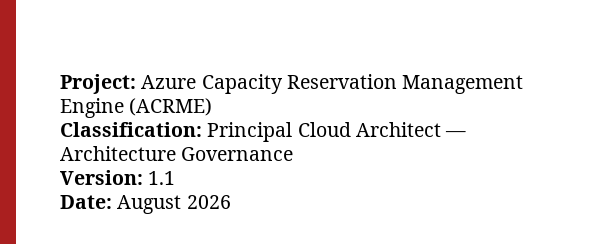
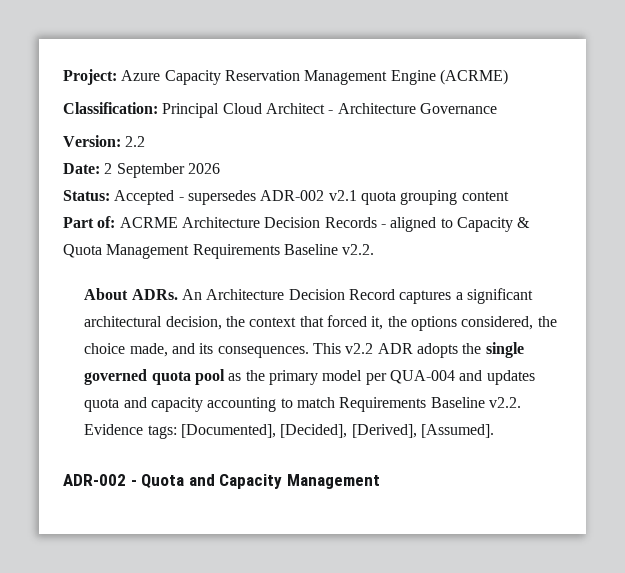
- Classification: Principal Cloud Architect — Architecture Governance
+ Classification: Principal Cloud Architect - Architecture Governance
- Version: 1.1
+ Version: 2.2
- Date: August 2026
+ Date: 2 September 2026
+ Status: Accepted - supersedes ADR-002 v2.1 quota grouping content
+ Part of: ACRME Architecture Decision Records - aligned to Capacity & Quota Management Requirements Baseline v2.2.
+ About ADRs. An Architecture Decision Record captures a significant architectural decision, the context that forced it, the options considered, the choice made, and its consequences. This v2.2 ADR adopts the single governed quota pool as the primary model per QUA-004 and updates quota and capacity accounting to match Requirements Baseline v2.2. Evidence tags: [Documented], [Decided], [Derived], [Assumed].
+ ADR-002 - Quota and Capacity Management

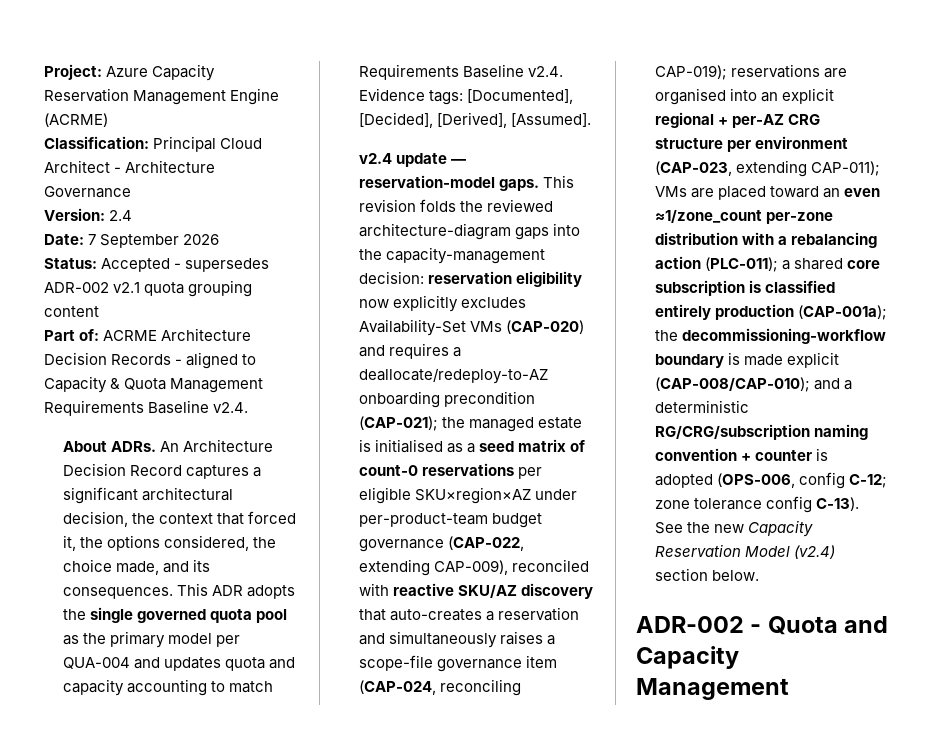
- Version: 2.2
+ Version: 2.4
- Date: 2 September 2026
+ Date: 7 September 2026
- Part of: ACRME Architecture Decision Records - aligned to Capacity & Quota Management Requirements Baseline v2.2.
+ Part of: ACRME Architecture Decision Records - aligned to Capacity & Quota Management Requirements Baseline v2.4.
- This v2.2 ADR adopts the single governed quota pool as the primary model per QUA-004 and updates quota and capacity accounting to match Requirements Baseline v2.2. Evidence tags: [Documented], [Decided], [Derived], [Assumed].
+ This ADR adopts the single governed quota pool as the primary model per QUA-004 and updates quota and capacity accounting to match Requirements Baseline v2.4. Evidence tags: [Documented], [Decided], [Derived], [Assumed].
+ v2.4 update — reservation-model gaps. This revision folds the reviewed architecture-diagram gaps into the capacity-management decision: reservation eligibility now explicitly excludes Availability-Set VMs (CAP-020) and requires a deallocate/redeploy-to-AZ onboarding precondition (CAP-021); the managed estate is initialised as a seed matrix of count-0 reservations per eligible SKU×region×AZ under per-product-team budget governance (CAP-022, extending CAP-009), reconciled with reactive SKU/AZ discovery that auto-creates a reservation and simultaneously raises a scope-file governance item (CAP-024, reconciling CAP-019); reservations are organised into an explicit regional + per-AZ CRG structure per environment (CAP-023, extending CAP-011); VMs are placed toward an even ≈1/zone_count per-zone distribution with a rebalancing action (PLC-011); a shared core subscription is classified entirely production (CAP-001a); the decommissioning-workflow boundary is made explicit (CAP-008/CAP-010); and a deterministic RG/CRG/subscription naming convention + counter is adopted (OPS-006, config C-12; zone tolerance config C-13). See the new Capacity Reservation Model (v2.4) section below.

